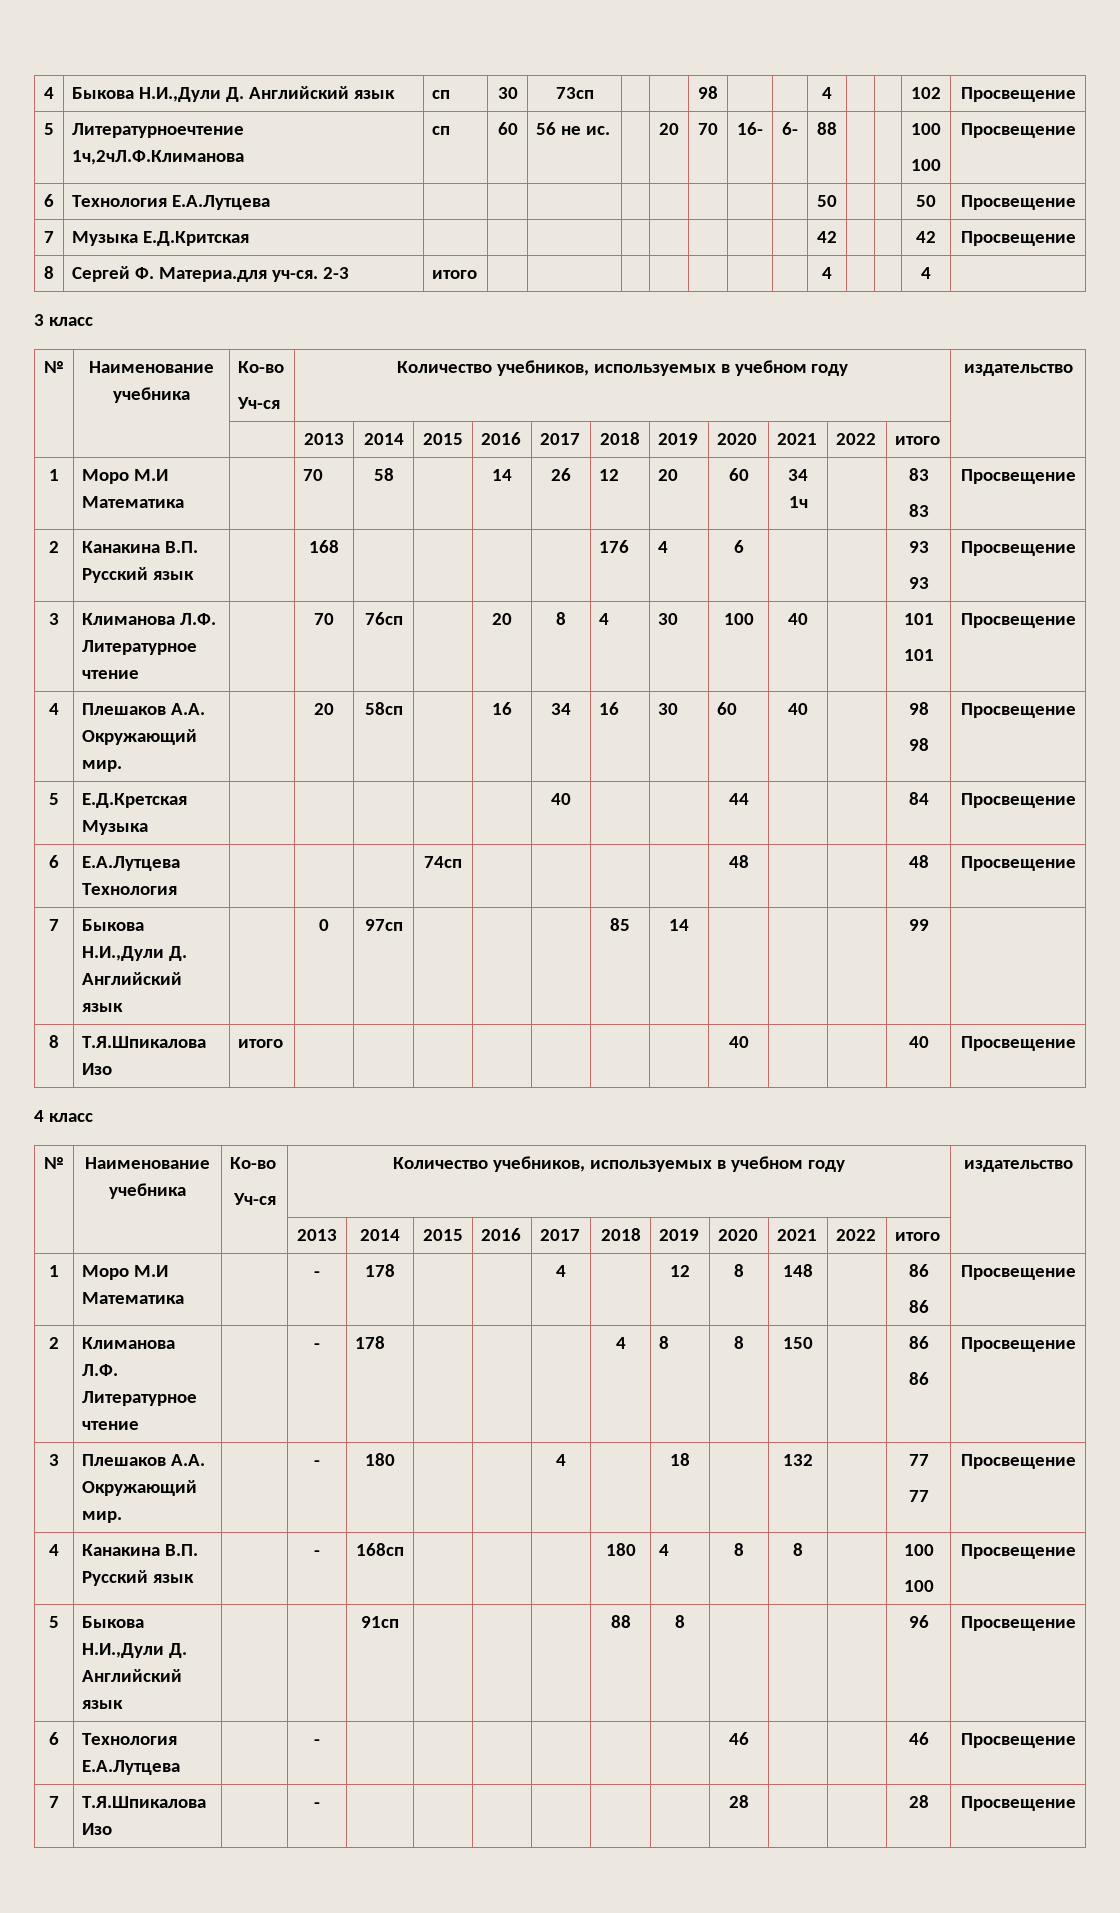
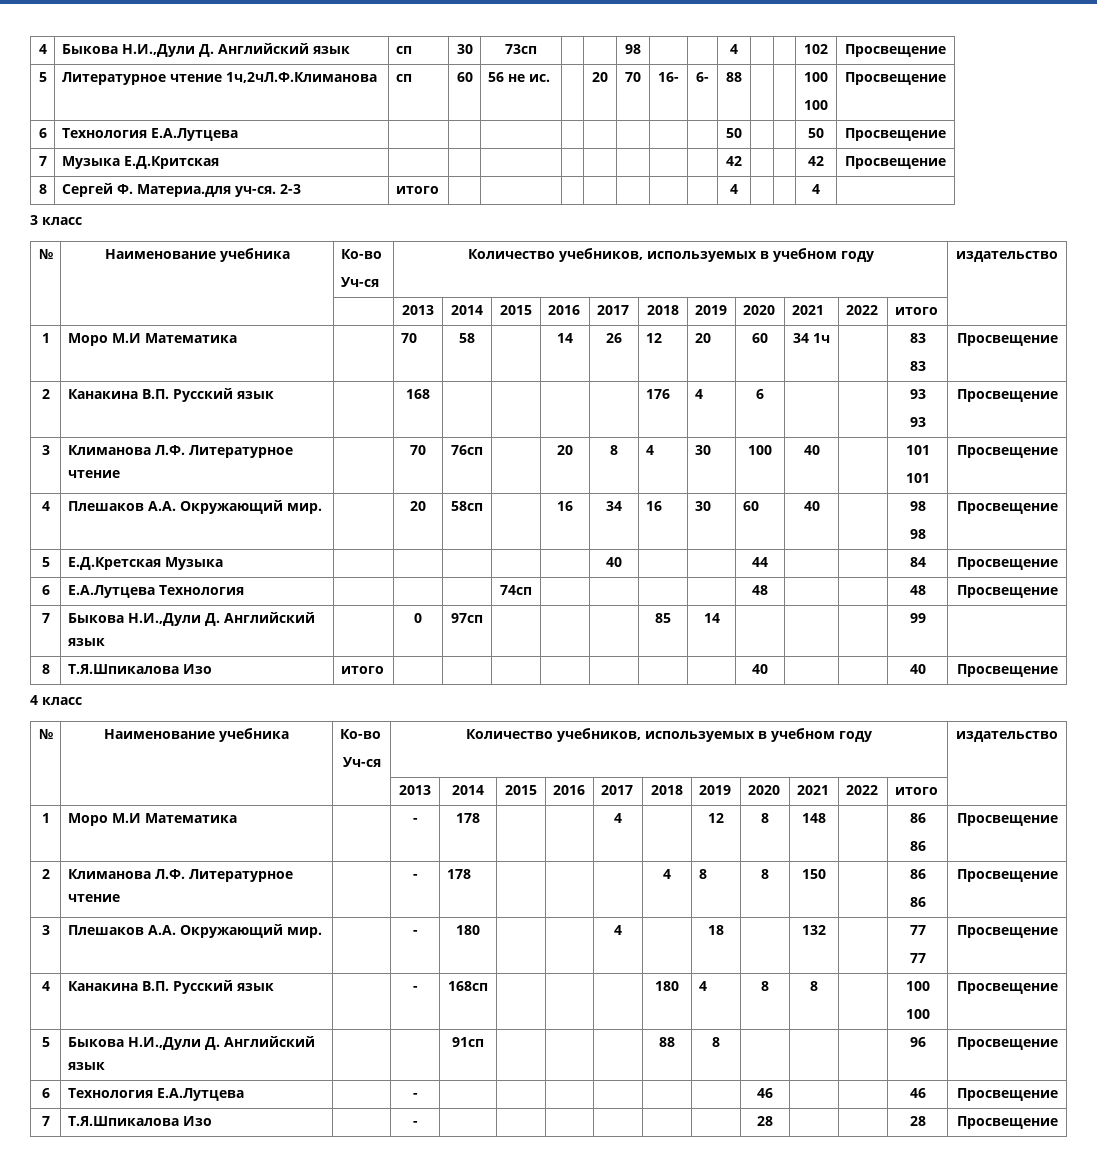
- 5 | Литературноечтение 1ч,2чЛ.Ф.Климанова | сп | 60 | 56 не ис. | | 20 | 70 | 16- | 6- | 88 | | | 100
+ 5 | Литературное чтение 1ч,2чЛ.Ф.Климанова | сп | 60 | 56 не ис. | | 20 | 70 | 16- | 6- | 88 | | | 100

